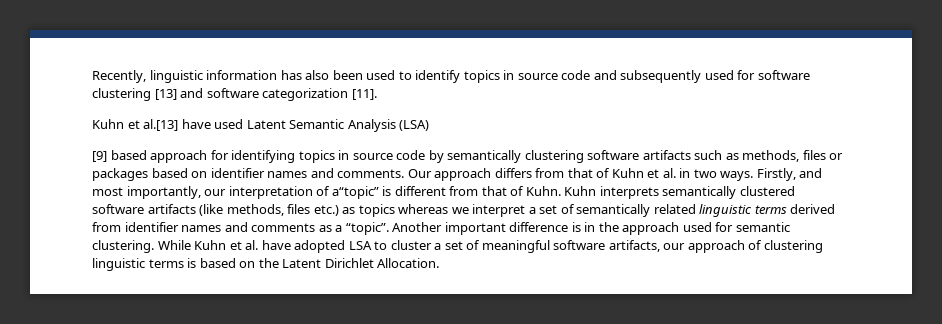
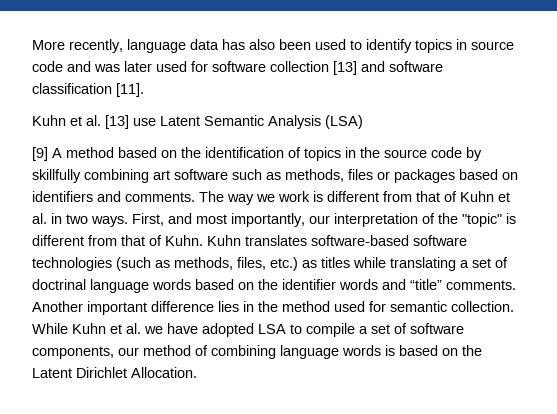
- Recently, linguistic information has also been used to identify topics in source code and subsequently used for software clustering [13] and software categorization [11].
+ More recently, language data has also been used to identify topics in source code and was later used for software collection [13] and software classification [11].
- Kuhn et al.[13] have used Latent Semantic Analysis (LSA)
+ Kuhn et al. [13] use Latent Semantic Analysis (LSA)
- [9] based approach for identifying topics in source code by semantically clustering software artifacts such as methods, files or packages based on identifier names and comments. Our approach differs from that of Kuhn et al. in two ways.
+ [9] A method based on the identification of topics in the source code by skillfully combining art software such as methods, files or packages based on identifiers and comments. The way we work is different from that of Kuhn et al. in two ways.
- Firstly, and most importantly, our interpretation of a“topic” is different from that of Kuhn.
+ First, and most importantly, our interpretation of the "topic" is different from that of Kuhn.
- Kuhn interprets semantically clustered software artifacts (like methods, files etc.) as topics whereas we interpret a set of semantically related linguistic terms derived from identifier names and comments as a “topic”.
+ Kuhn translates software-based software technologies (such as methods, files, etc.) as titles while translating a set of doctrinal language words based on the identifier words and “title” comments.
- Another important difference is in the approach used for semantic clustering.
+ Another important difference lies in the method used for semantic collection.
- While Kuhn et al. have adopted LSA to cluster a set of meaningful software artifacts, our approach of clustering linguistic terms is based on the Latent Dirichlet Allocation.
+ While Kuhn et al. we have adopted LSA to compile a set of software components, our method of combining language words is based on the Latent Dirichlet Allocation.

